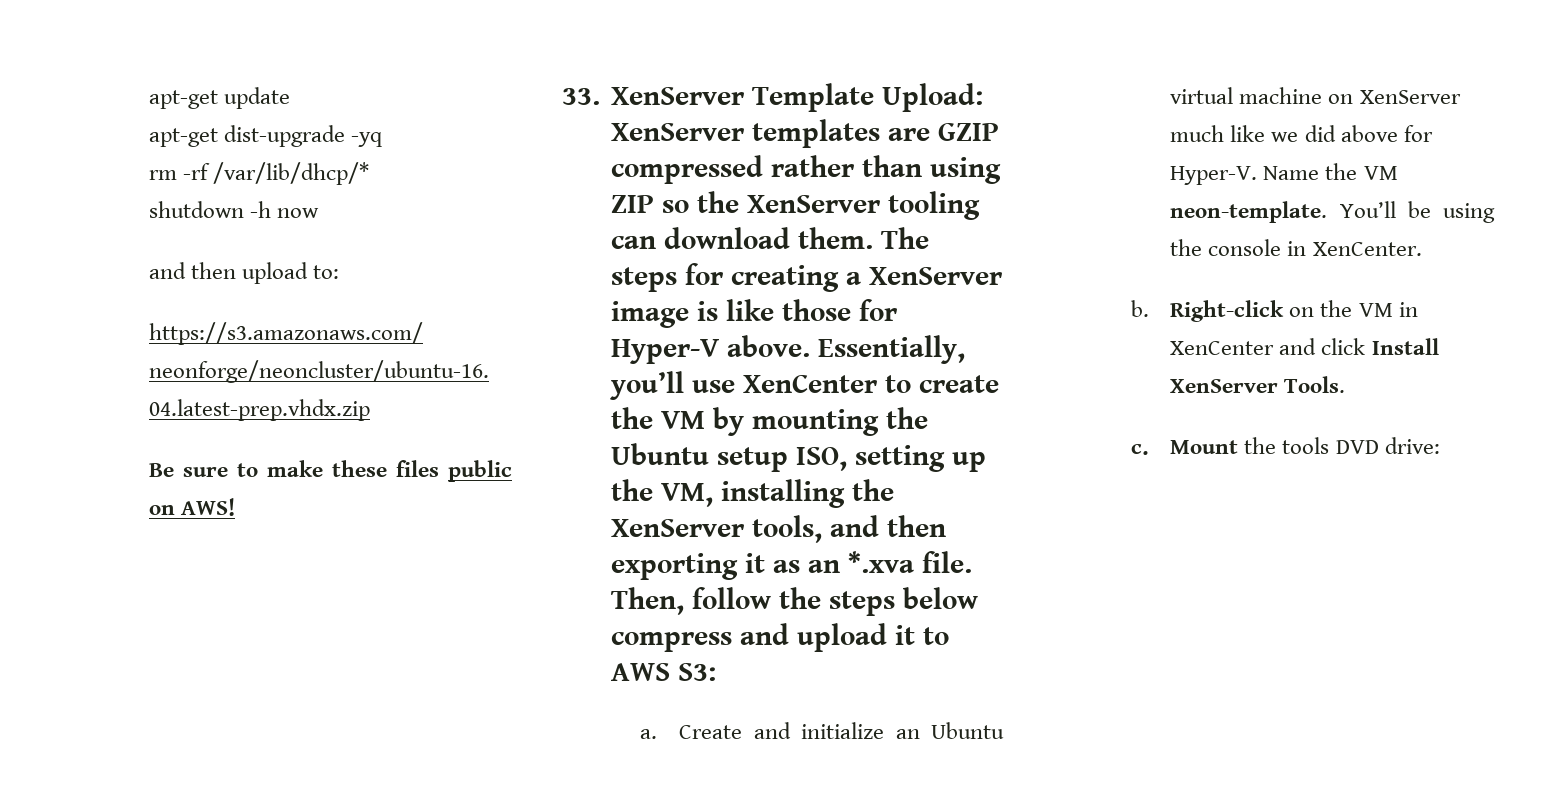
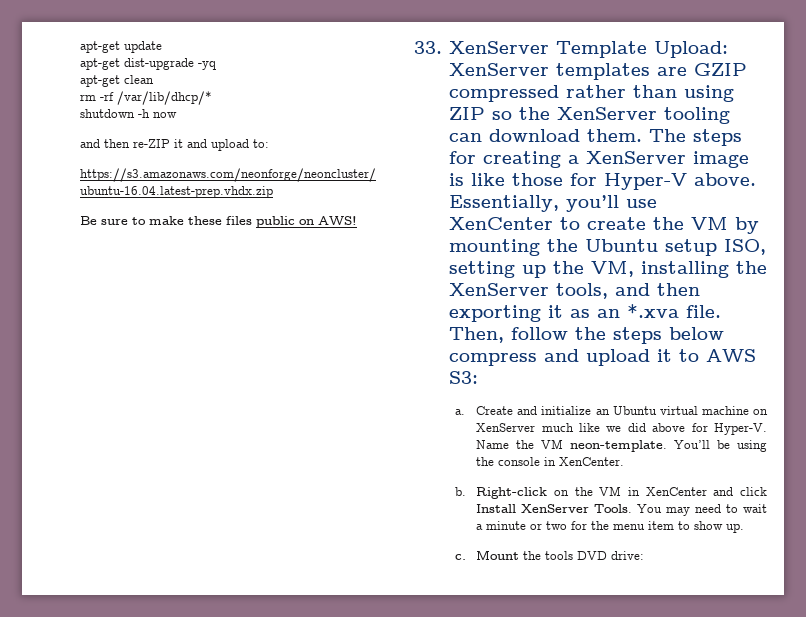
+ apt-get clean
- and then upload to:
+ and then re-ZIP it and upload to:
+ You may need to wait a minute or two for the menu item to show up.

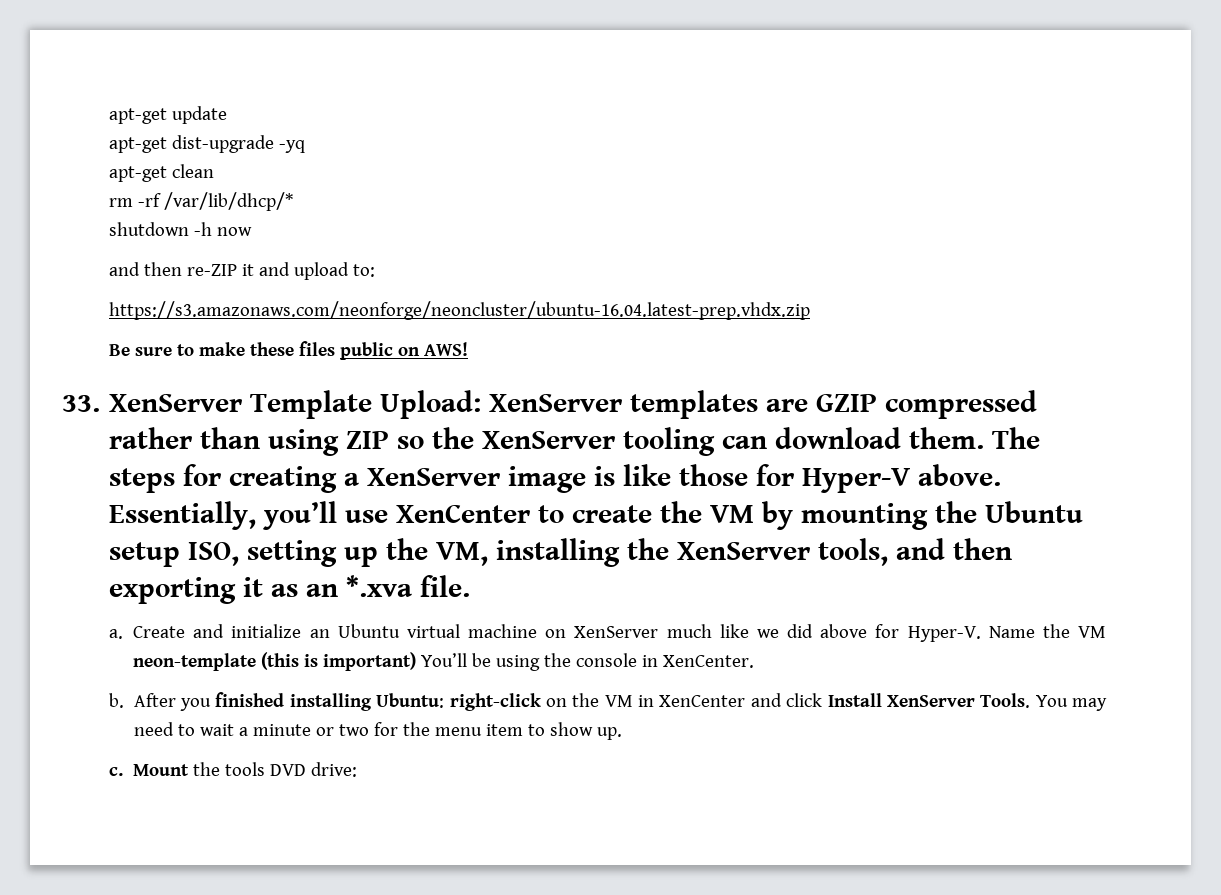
- Then, follow the steps below compress and upload it to AWS S3:
- Name the VM neon-template. You’ll be using the console in XenCenter.
+ Name the VM neon-template (this is important) You’ll be using the console in XenCenter.
- Right-click on the VM in XenCenter and click Install XenServer Tools.
+ After you finished installing Ubuntu: right-click on the VM in XenCenter and click Install XenServer Tools.

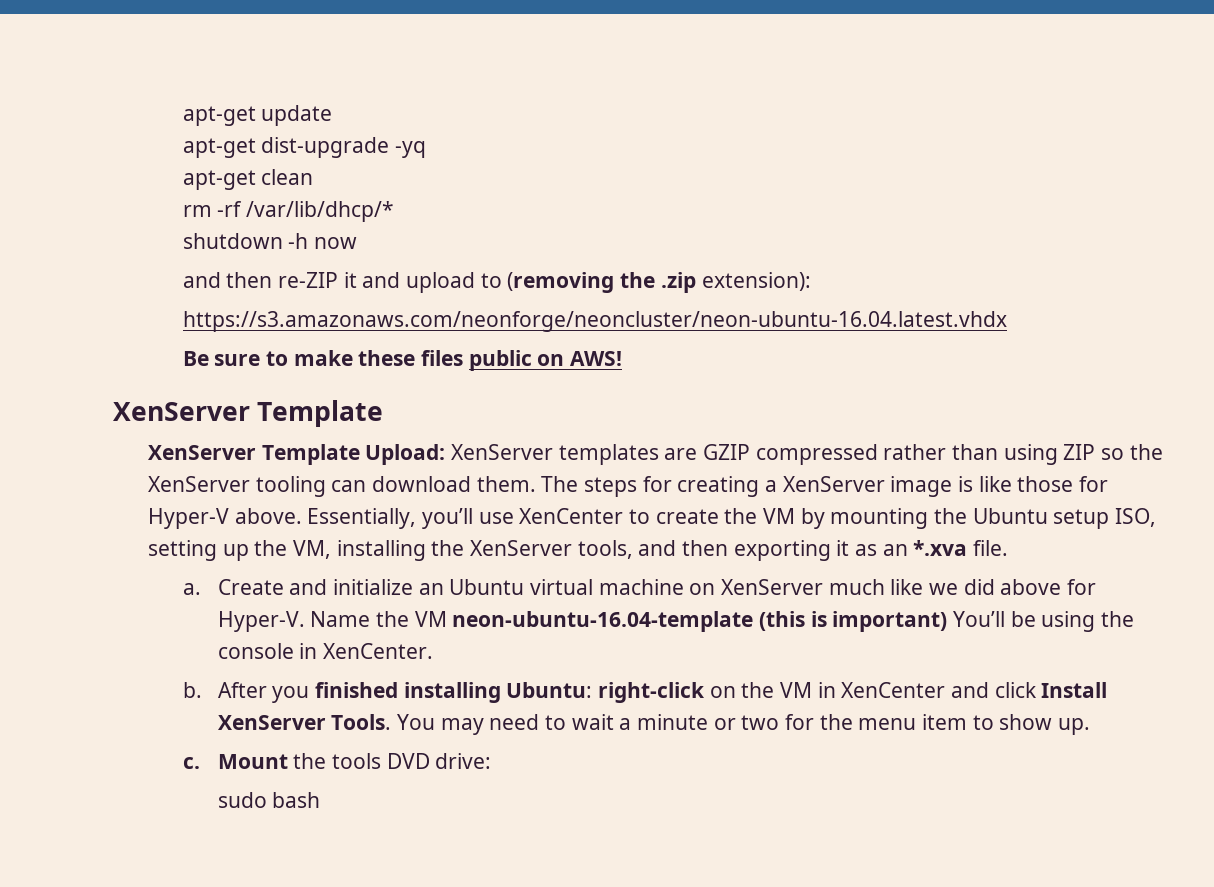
- and then re-ZIP it and upload to:
- https://s3.amazonaws.com/neonforge/neoncluster/ubuntu-16.04.latest-prep.vhdx.zip
+ and then re-ZIP it and upload to (removing the .zip extension):
+ https://s3.amazonaws.com/neonforge/neoncluster/neon-ubuntu-16.04.latest.vhdx
  Be sure to make these files public on AWS!
- 33. XenServer Template Upload: XenServer templates are GZIP compressed rather than using ZIP so the XenServer tooling can download them.
+ XenServer Template
+ XenServer Template Upload: XenServer templates are GZIP compressed rather than using ZIP so the XenServer tooling can download them.
- Name the VM neon-template (this is important) You’ll be using the console in XenCenter.
+ Name the VM neon-ubuntu-16.04-template (this is important) You’ll be using the console in XenCenter.
+ sudo bash

